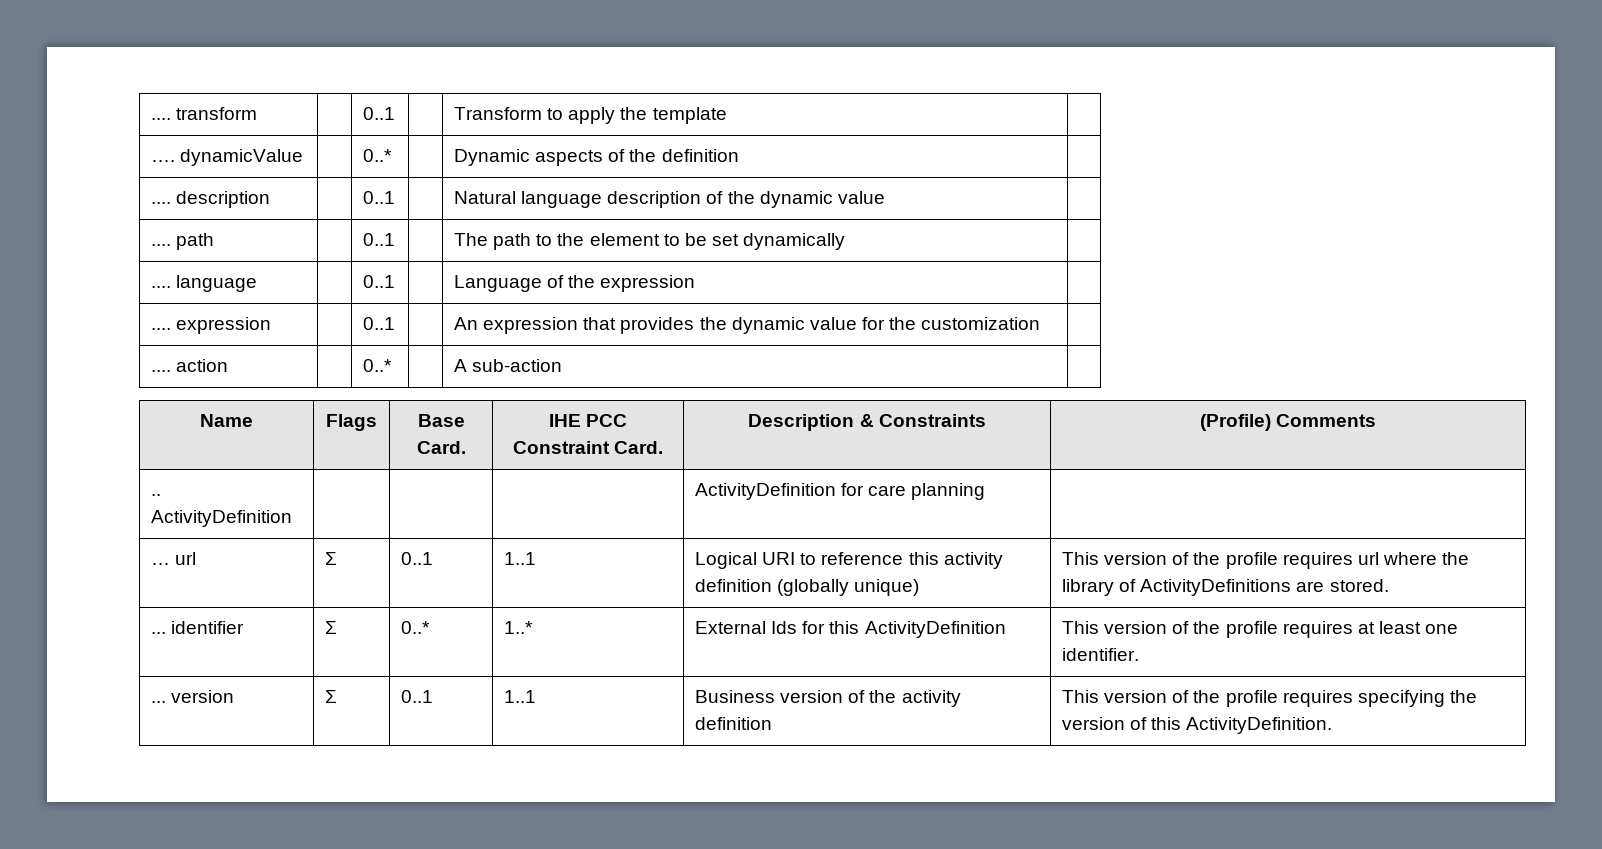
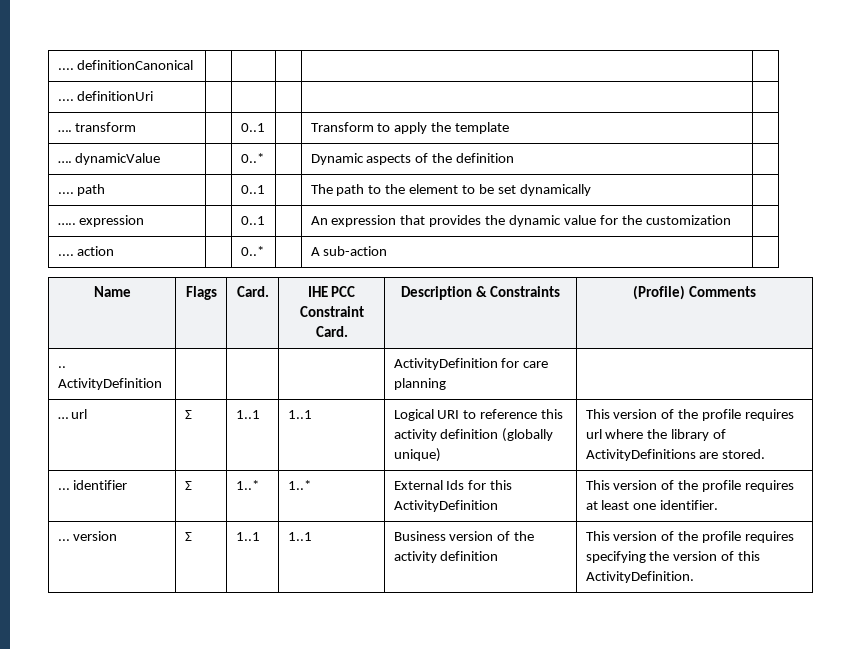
- .... transform | | 0..1 | | Transform to apply the template |
+ .... definitionCanonical | | | | |
+ .... definitionUri | | | | |
+ …. transform | | 0..1 | | Transform to apply the template |
- .... description | | 0..1 | | Natural language description of the dynamic value |
- .... language | | 0..1 | | Language of the expression |
- .... expression | | 0..1 | | An expression that provides the dynamic value for the customization |
+ ….. expression | | 0..1 | | An expression that provides the dynamic value for the customization |
- Name | Flags | Base Card. | IHE PCC Constraint Card. | Description & Constraints | (Profile) Comments
+ Name | Flags | Card. | IHE PCC Constraint Card. | Description & Constraints | (Profile) Comments
- … url | Σ | 0..1 | 1..1 | Logical URI to reference this activity definition (globally unique) | This version of the profile requires url where the library of ActivityDefinitions are stored.
+ … url | Σ | 1..1 | 1..1 | Logical URI to reference this activity definition (globally unique) | This version of the profile requires url where the library of ActivityDefinitions are stored.
- ... identifier | Σ | 0..* | 1..* | External Ids for this ActivityDefinition | This version of the profile requires at least one identifier.
+ ... identifier | Σ | 1..* | 1..* | External Ids for this ActivityDefinition | This version of the profile requires at least one identifier.
- ... version | Σ | 0..1 | 1..1 | Business version of the activity definition | This version of the profile requires specifying the version of this ActivityDefinition.
+ ... version | Σ | 1..1 | 1..1 | Business version of the activity definition | This version of the profile requires specifying the version of this ActivityDefinition.

